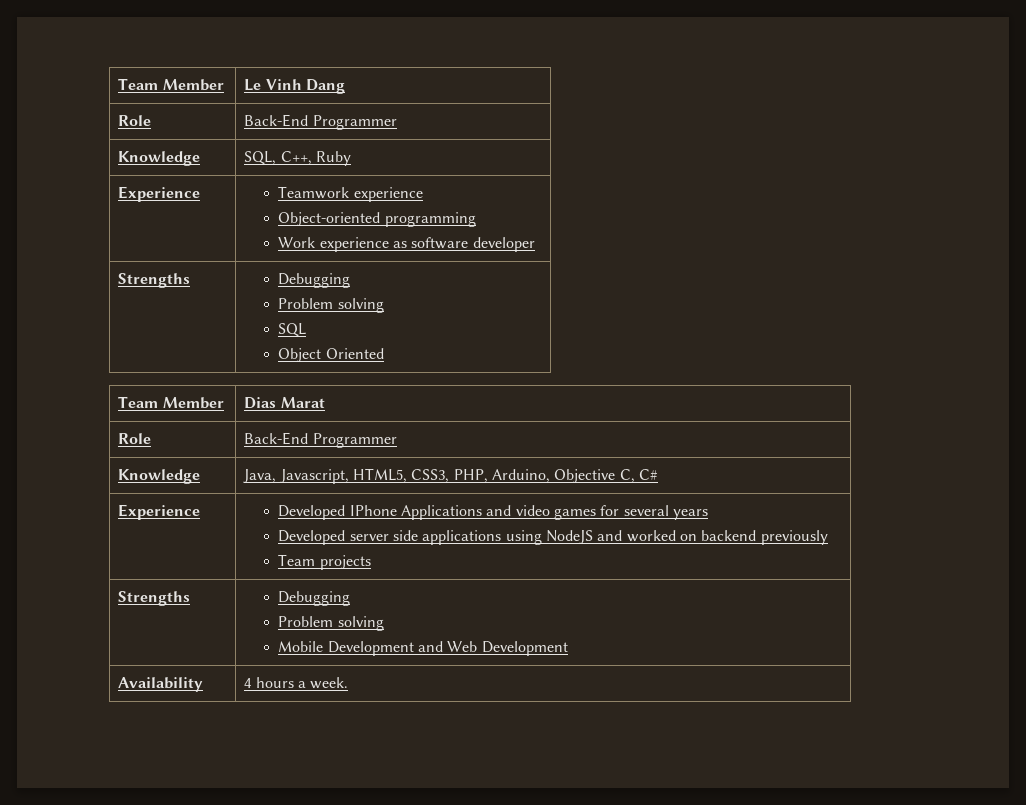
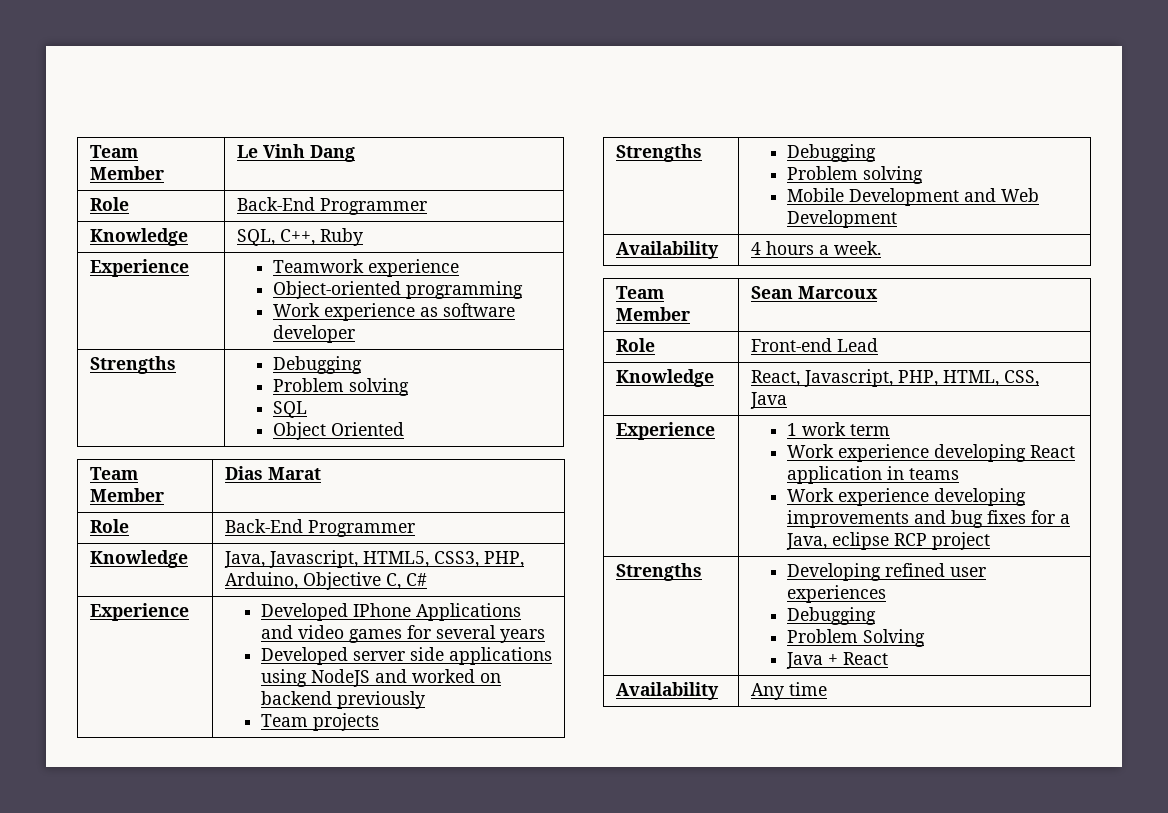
+ Team Member | Sean Marcoux
+ Role | Front-end Lead
+ Knowledge | React, Javascript, PHP, HTML, CSS, Java
+ Experience | 1 work term
+ Work experience developing React application in teams
+ Work experience developing improvements and bug fixes for a Java, eclipse RCP project
+ Strengths | Developing refined user experiences
+ Debugging
+ Problem Solving
+ Java + React
+ Availability | Any time

